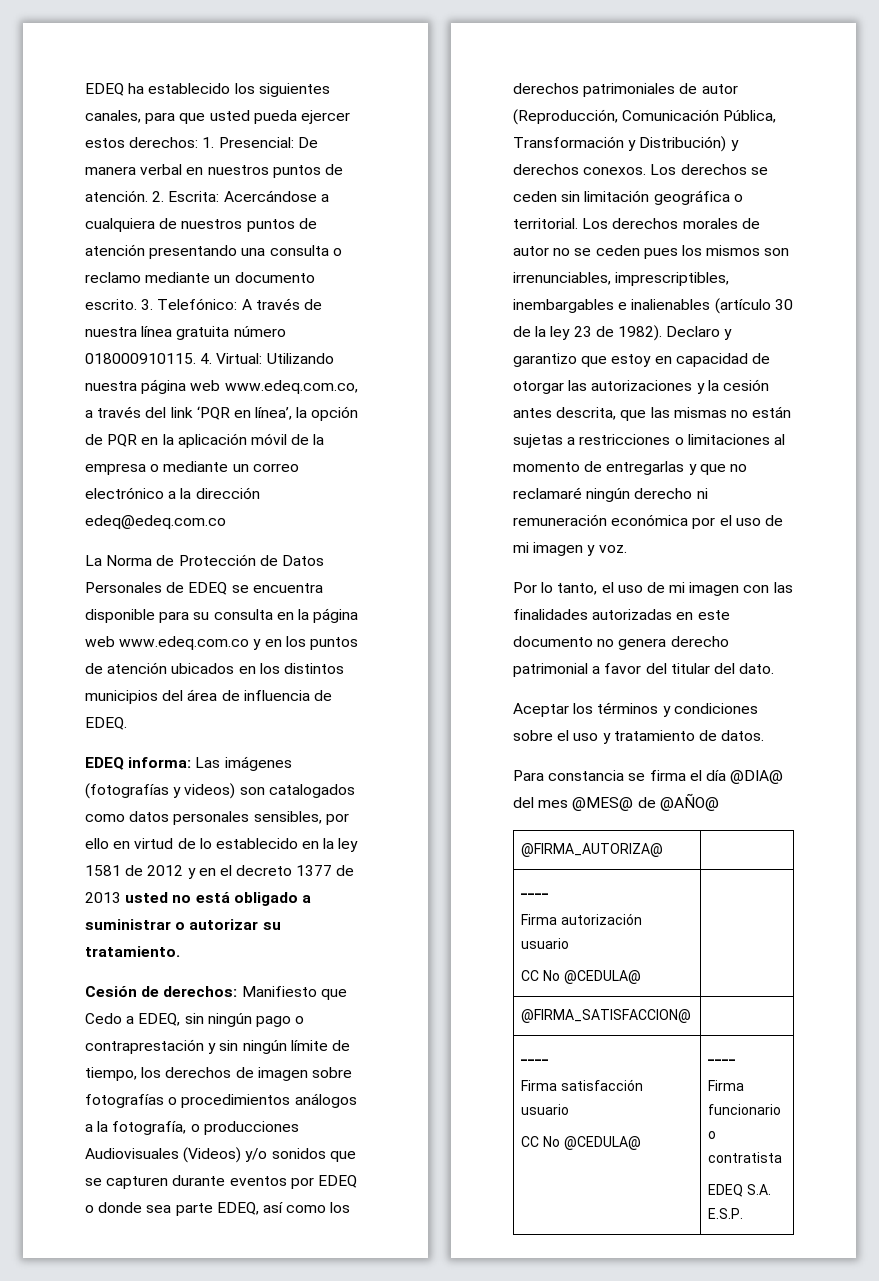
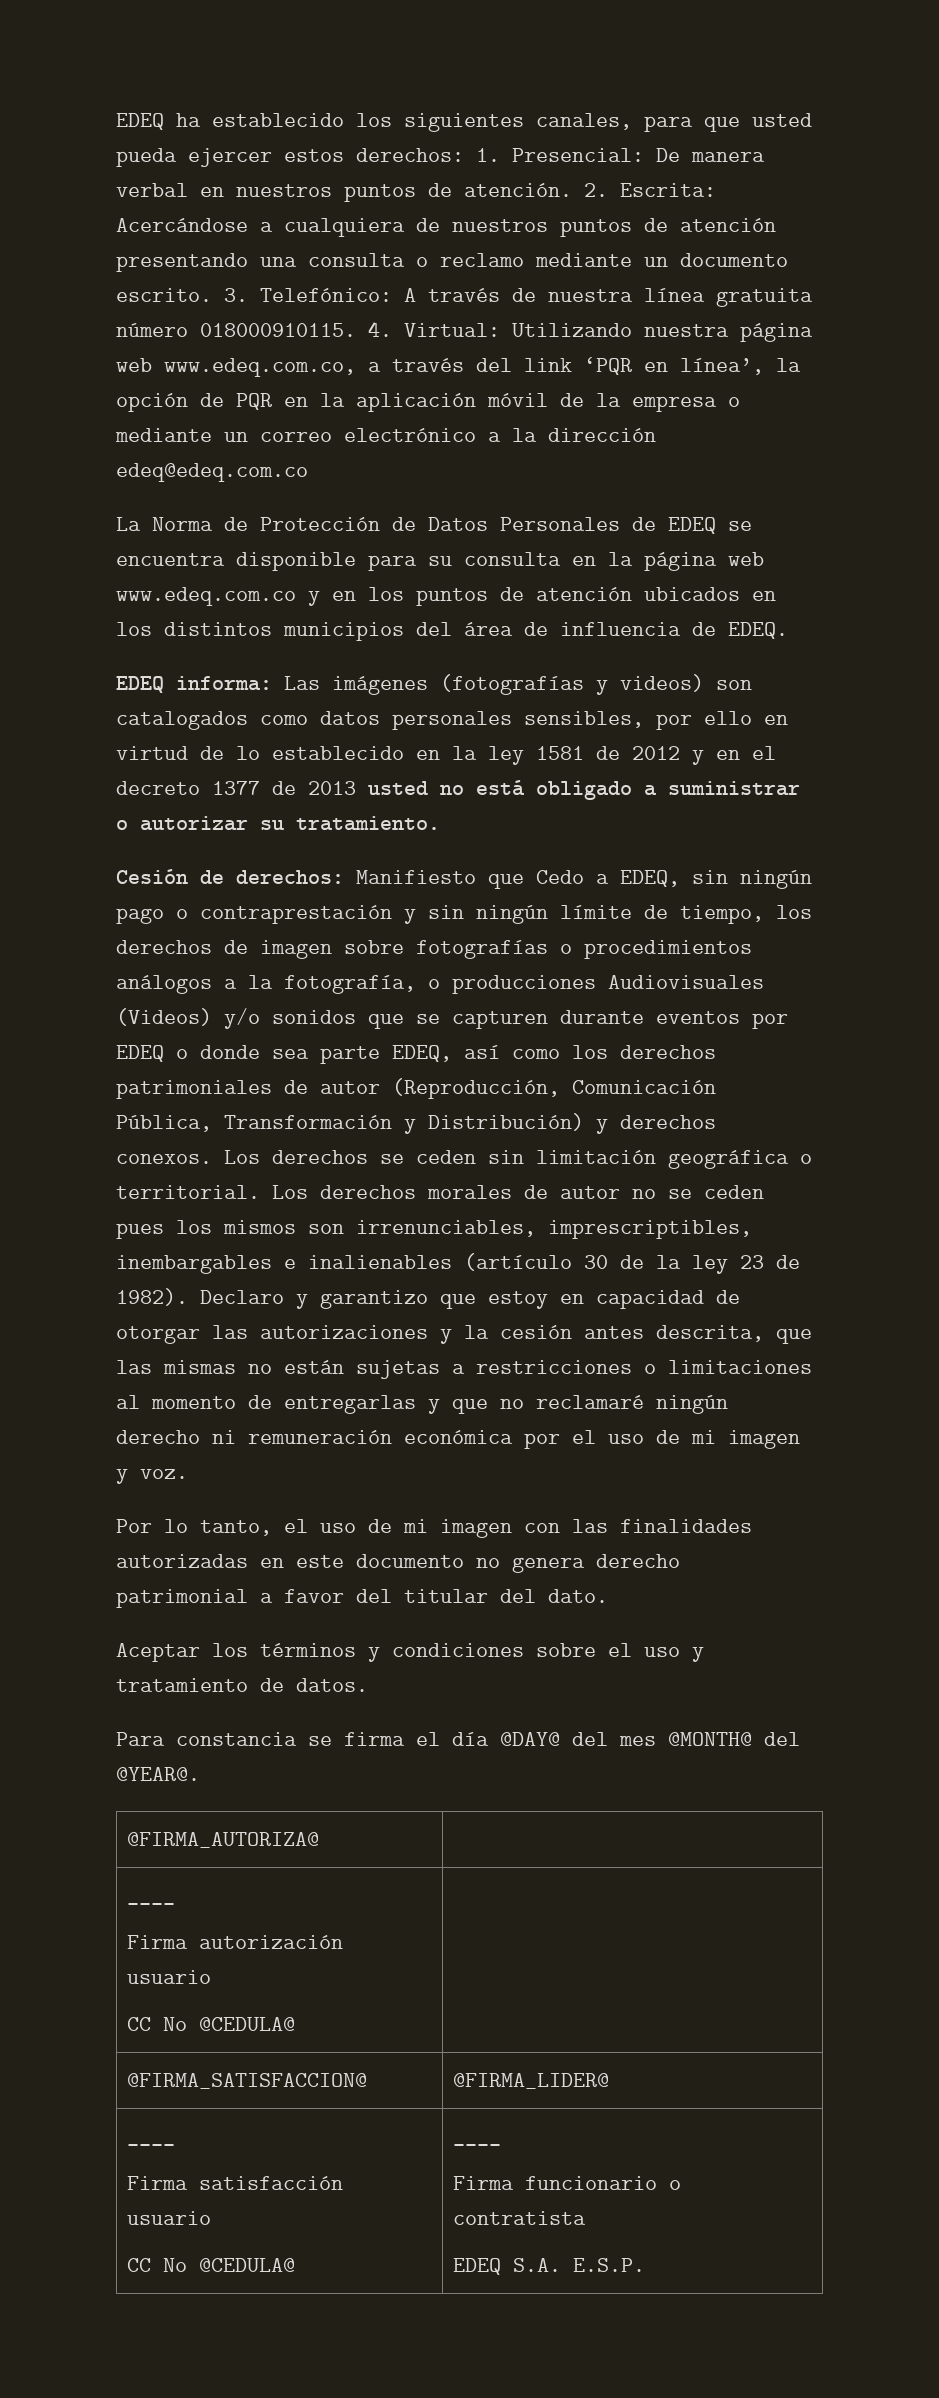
- Para constancia se firma el día @DIA@ del mes @MES@ de @AÑO@
+ Para constancia se firma el día @DAY@ del mes @MONTH@ del @YEAR@.
- @FIRMA_SATISFACCION@ |
+ @FIRMA_SATISFACCION@ | @FIRMA_LIDER@

